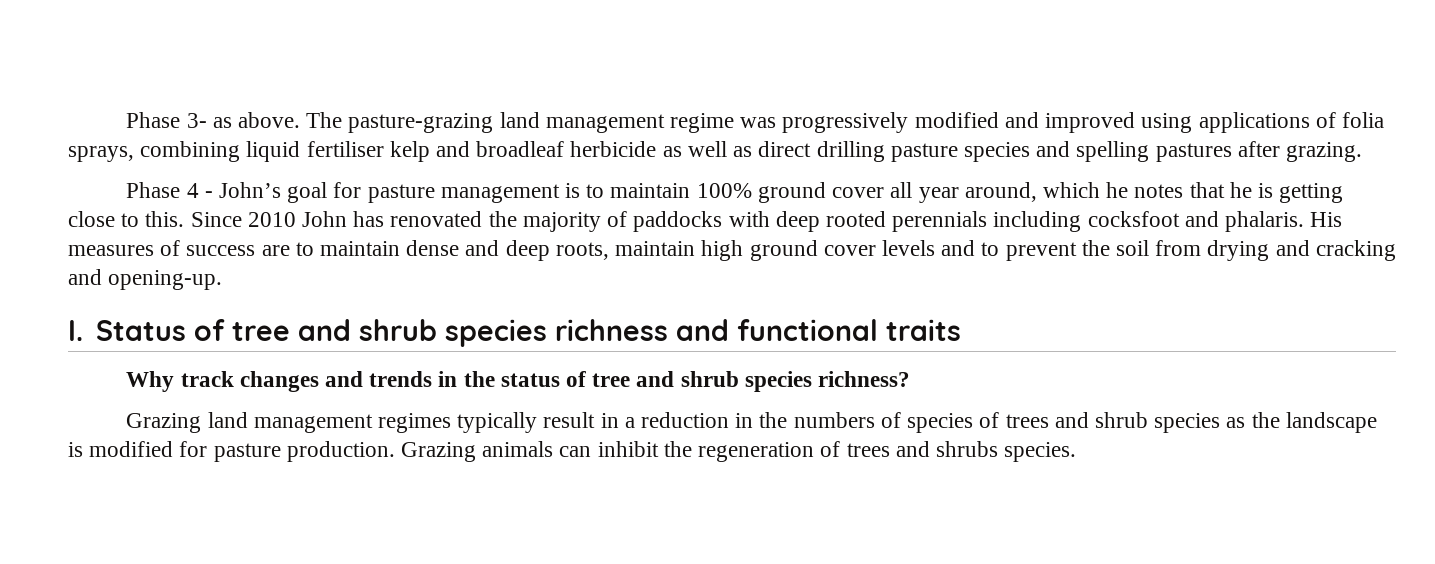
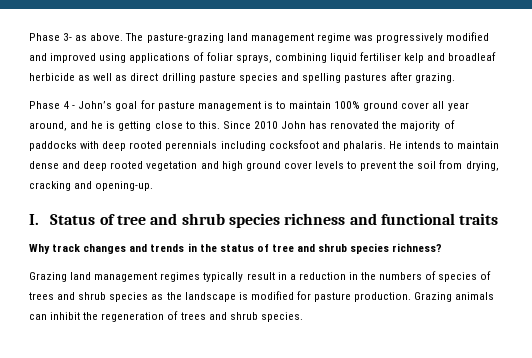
- The pasture-grazing land management regime was progressively modified and improved using applications of folia sprays, combining liquid fertiliser kelp and broadleaf herbicide as well as direct drilling pasture species and spelling pastures after grazing.
+ The pasture-grazing land management regime was progressively modified and improved using applications of foliar sprays, combining liquid fertiliser kelp and broadleaf herbicide as well as direct drilling pasture species and spelling pastures after grazing.
- Phase 4 - John’s goal for pasture management is to maintain 100% ground cover all year around, which he notes that he is getting close to this.
+ Phase 4 - John’s goal for pasture management is to maintain 100% ground cover all year around, and he is getting close to this.
- His measures of success are to maintain dense and deep roots, maintain high ground cover levels and to prevent the soil from drying and cracking and opening-up.
+ He intends to maintain dense and deep rooted vegetation and high ground cover levels to prevent the soil from drying, cracking and opening-up.
- Grazing animals can inhibit the regeneration of trees and shrubs species.
+ Grazing animals can inhibit the regeneration of trees and shrub species.

